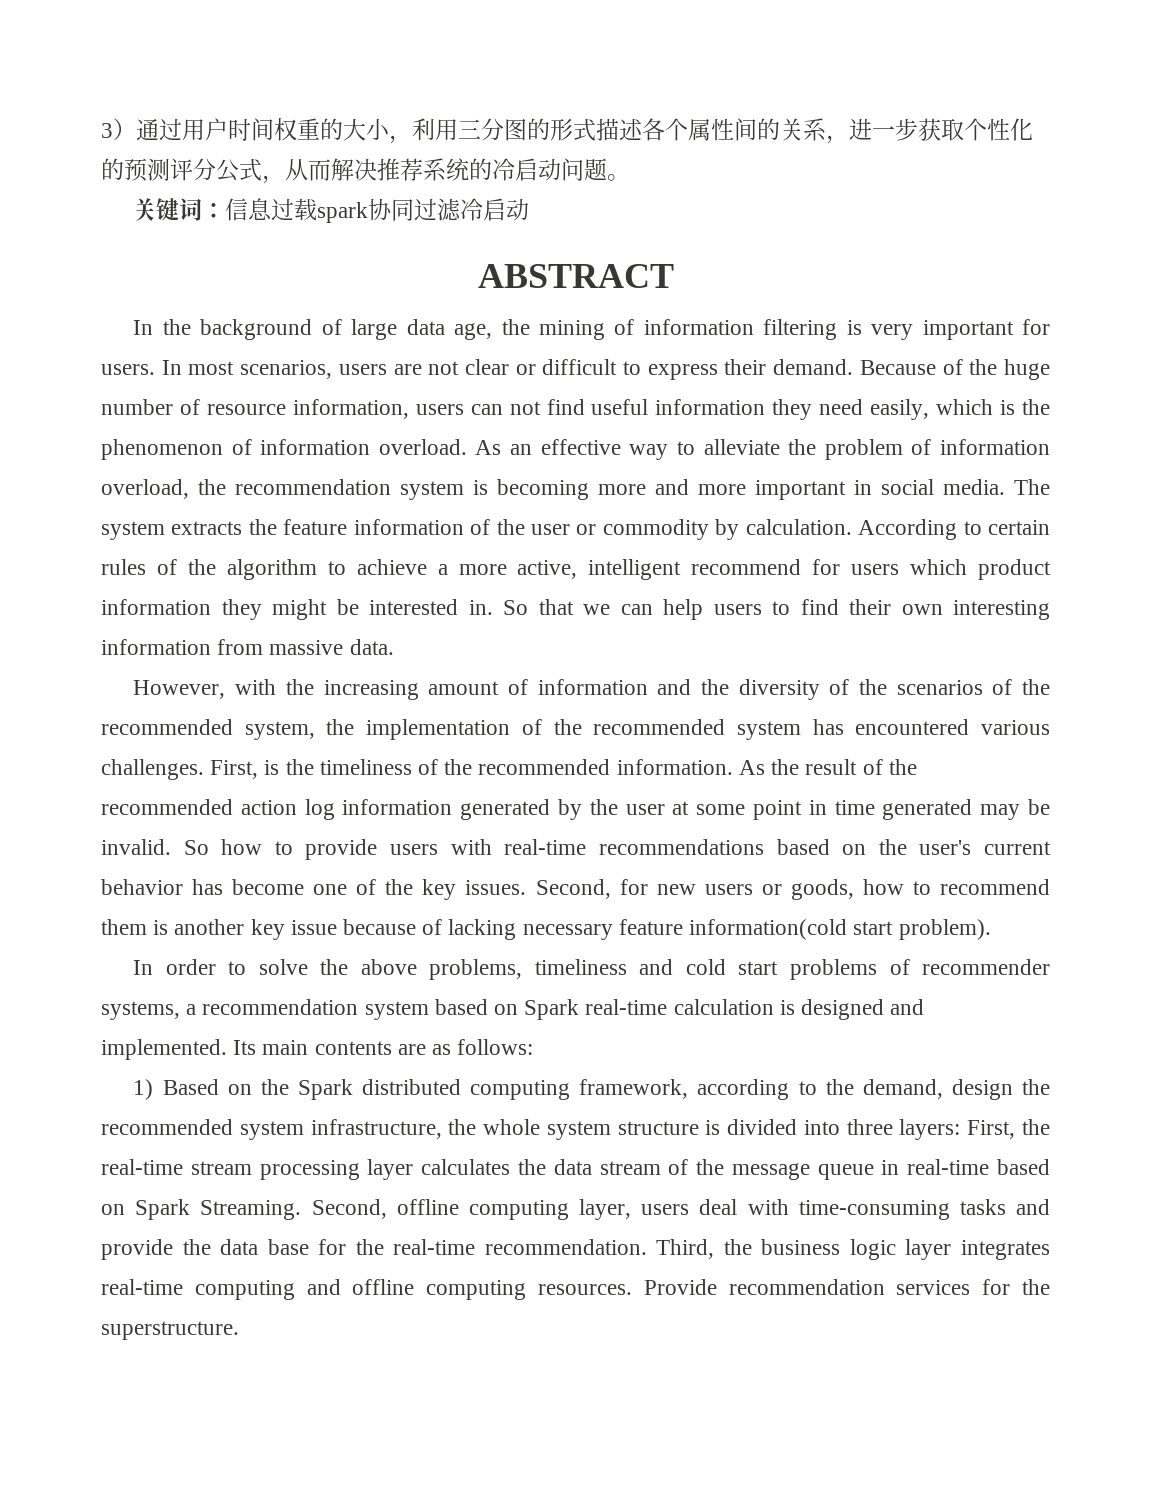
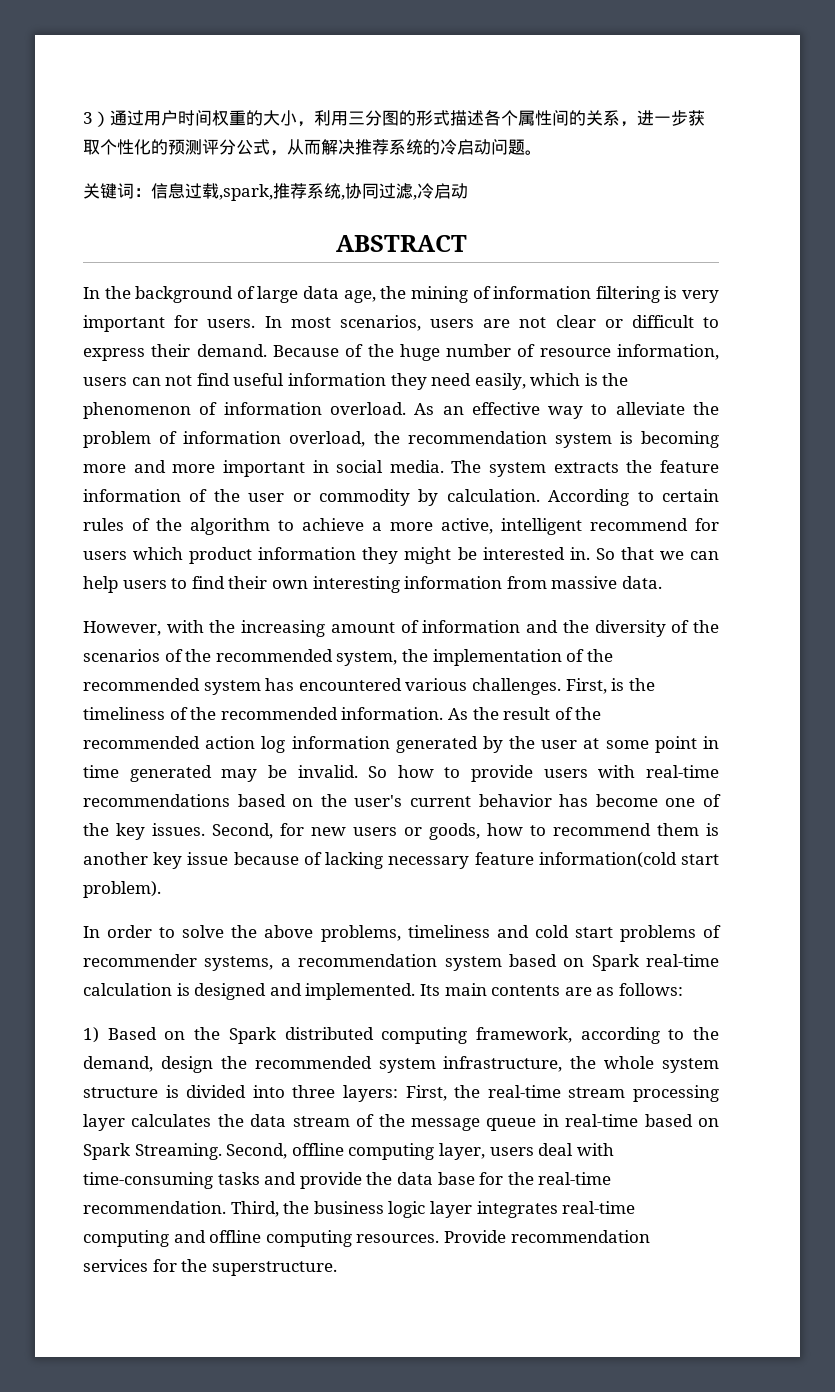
- 关键词：信息过载spark协同过滤冷启动
+ 关键词：信息过载,spark,推荐系统,协同过滤,冷启动

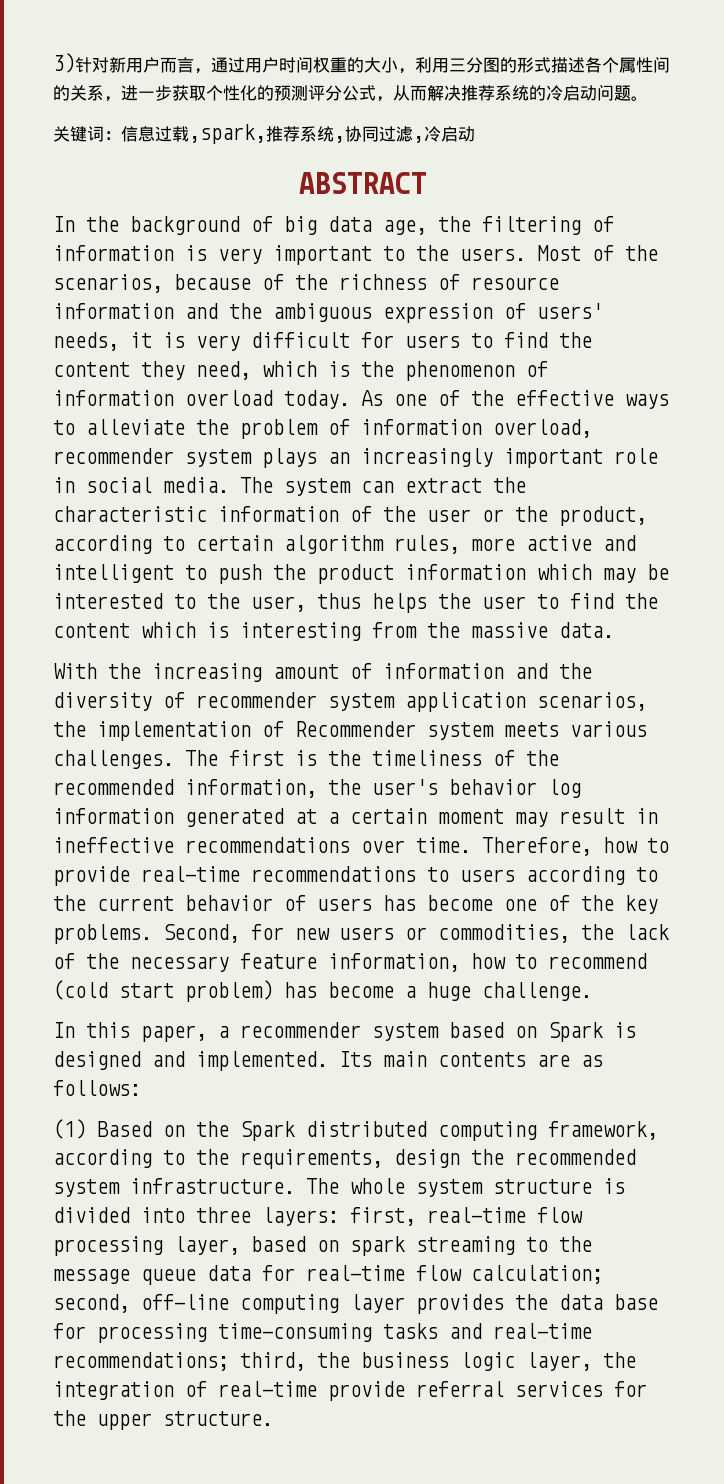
- 3）通过用户时间权重的大小，利用三分图的形式描述各个属性间的关系，进一步获取个性化的预测评分公式，从而解决推荐系统的冷启动问题。
+ 3)针对新用户而言，通过用户时间权重的大小，利用三分图的形式描述各个属性间的关系，进一步获取个性化的预测评分公式，从而解决推荐系统的冷启动问题。
- In the background of large data age, the mining of information filtering is very important for users. In most scenarios, users are not clear or difficult to express their demand. Because of the huge number of resource information, users can not find useful information they need easily, which is the phenomenon of information overload. As an effective way to alleviate the problem of information overload, the recommendation system is becoming more and more important in social media.
+ In the background of big data age, the filtering of information is very important to the users. Most of the scenarios, because of the richness of resource information and the ambiguous expression of users' needs, it is very difficult for users to find the content they need, which is the phenomenon of information overload today. As one of the effective ways to alleviate the problem of information overload, recommender system plays an increasingly important role in social media.
- The system extracts the feature information of the user or commodity by calculation. According to certain rules of the algorithm to achieve a more active, intelligent recommend for users which product information they might be interested in. So that we can help users to find their own interesting information from massive data.
+ The system can extract the characteristic information of the user or the product, according to certain algorithm rules, more active and intelligent to push the product information which may be interested to the user, thus helps the user to find the content which is interesting from the massive data.
- However, with the increasing amount of information and the diversity of the scenarios of the recommended system, the implementation of the recommended system has encountered various challenges. First, is the timeliness of the recommended information. As the result of the recommended action log information generated by the user at some point in time generated may be invalid. So how to provide users with real-time recommendations based on the user's current behavior has become one of the key issues.
+ With the increasing amount of information and the diversity of recommender system application scenarios, the implementation of Recommender system meets various challenges. The first is the timeliness of the recommended information, the user's behavior log information generated at a certain moment may result in ineffective recommendations over time. Therefore, how to provide real-time recommendations to users according to the current behavior of users has become one of the key problems.
- Second, for new users or goods, how to recommend them is another key issue because of lacking necessary feature information(cold start problem).
- In order to solve the above problems, timeliness and cold start problems of recommender systems, a recommendation system based on Spark real-time calculation is designed and implemented.
+ Second, for new users or commodities, the lack of the necessary feature information, how to recommend (cold start problem) has become a huge challenge.
+ In this paper, a recommender system based on Spark is designed and implemented.
- 1) Based on the Spark distributed computing framework, according to the demand, design the recommended system infrastructure, the whole system structure is divided into three layers: First, the real-time stream processing layer calculates the data stream of the message queue in real-time based on Spark Streaming. Second, offline computing layer, users deal with time-consuming tasks and provide the data base for the real-time recommendation. Third, the business logic layer integrates real-time computing and offline computing resources. Provide recommendation services for the superstructure.
+ (1) Based on the Spark distributed computing framework, according to the requirements, design the recommended system infrastructure. The whole system structure is divided into three layers: first, real-time flow processing layer, based on spark streaming to the message queue data for real-time flow calculation; second, off-line computing layer provides the data base for processing time-consuming tasks and real-time recommendations; third, the business logic layer, the integration of real-time provide referral services for the upper structure.

